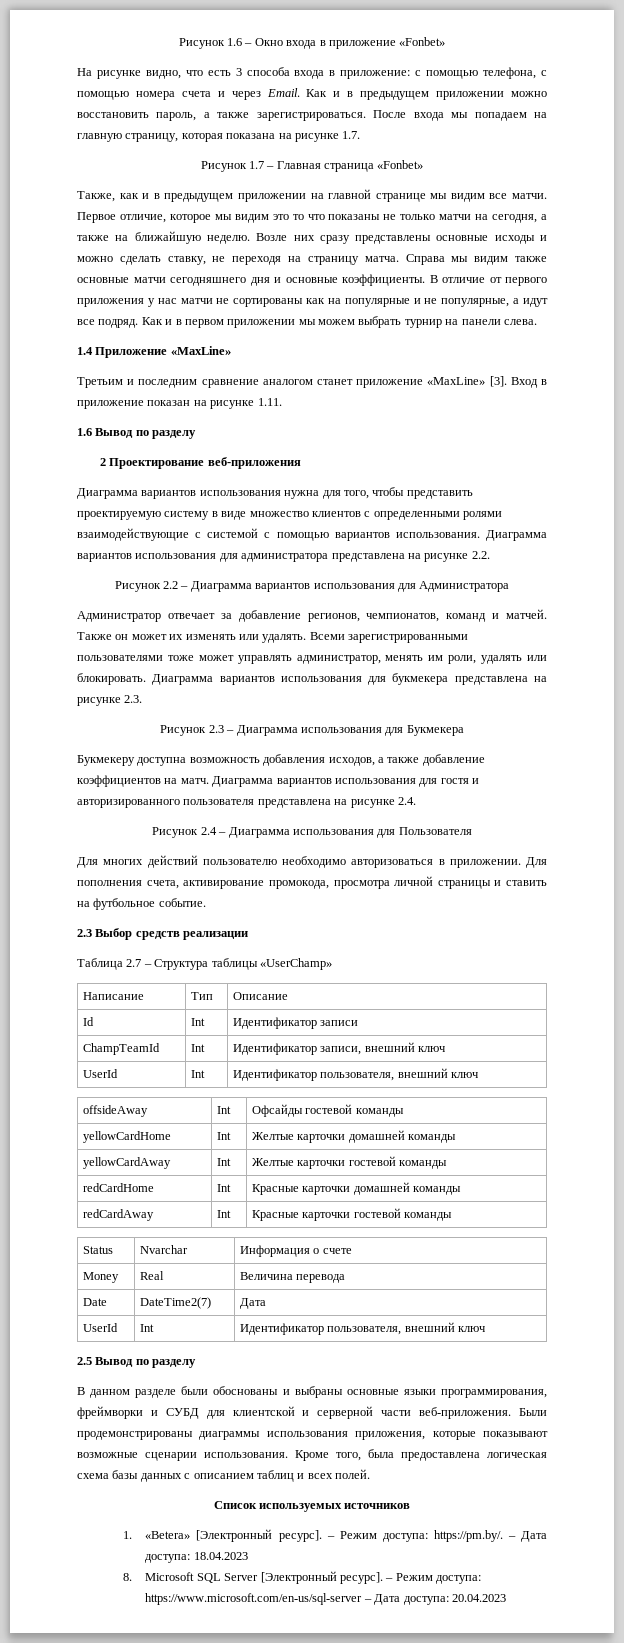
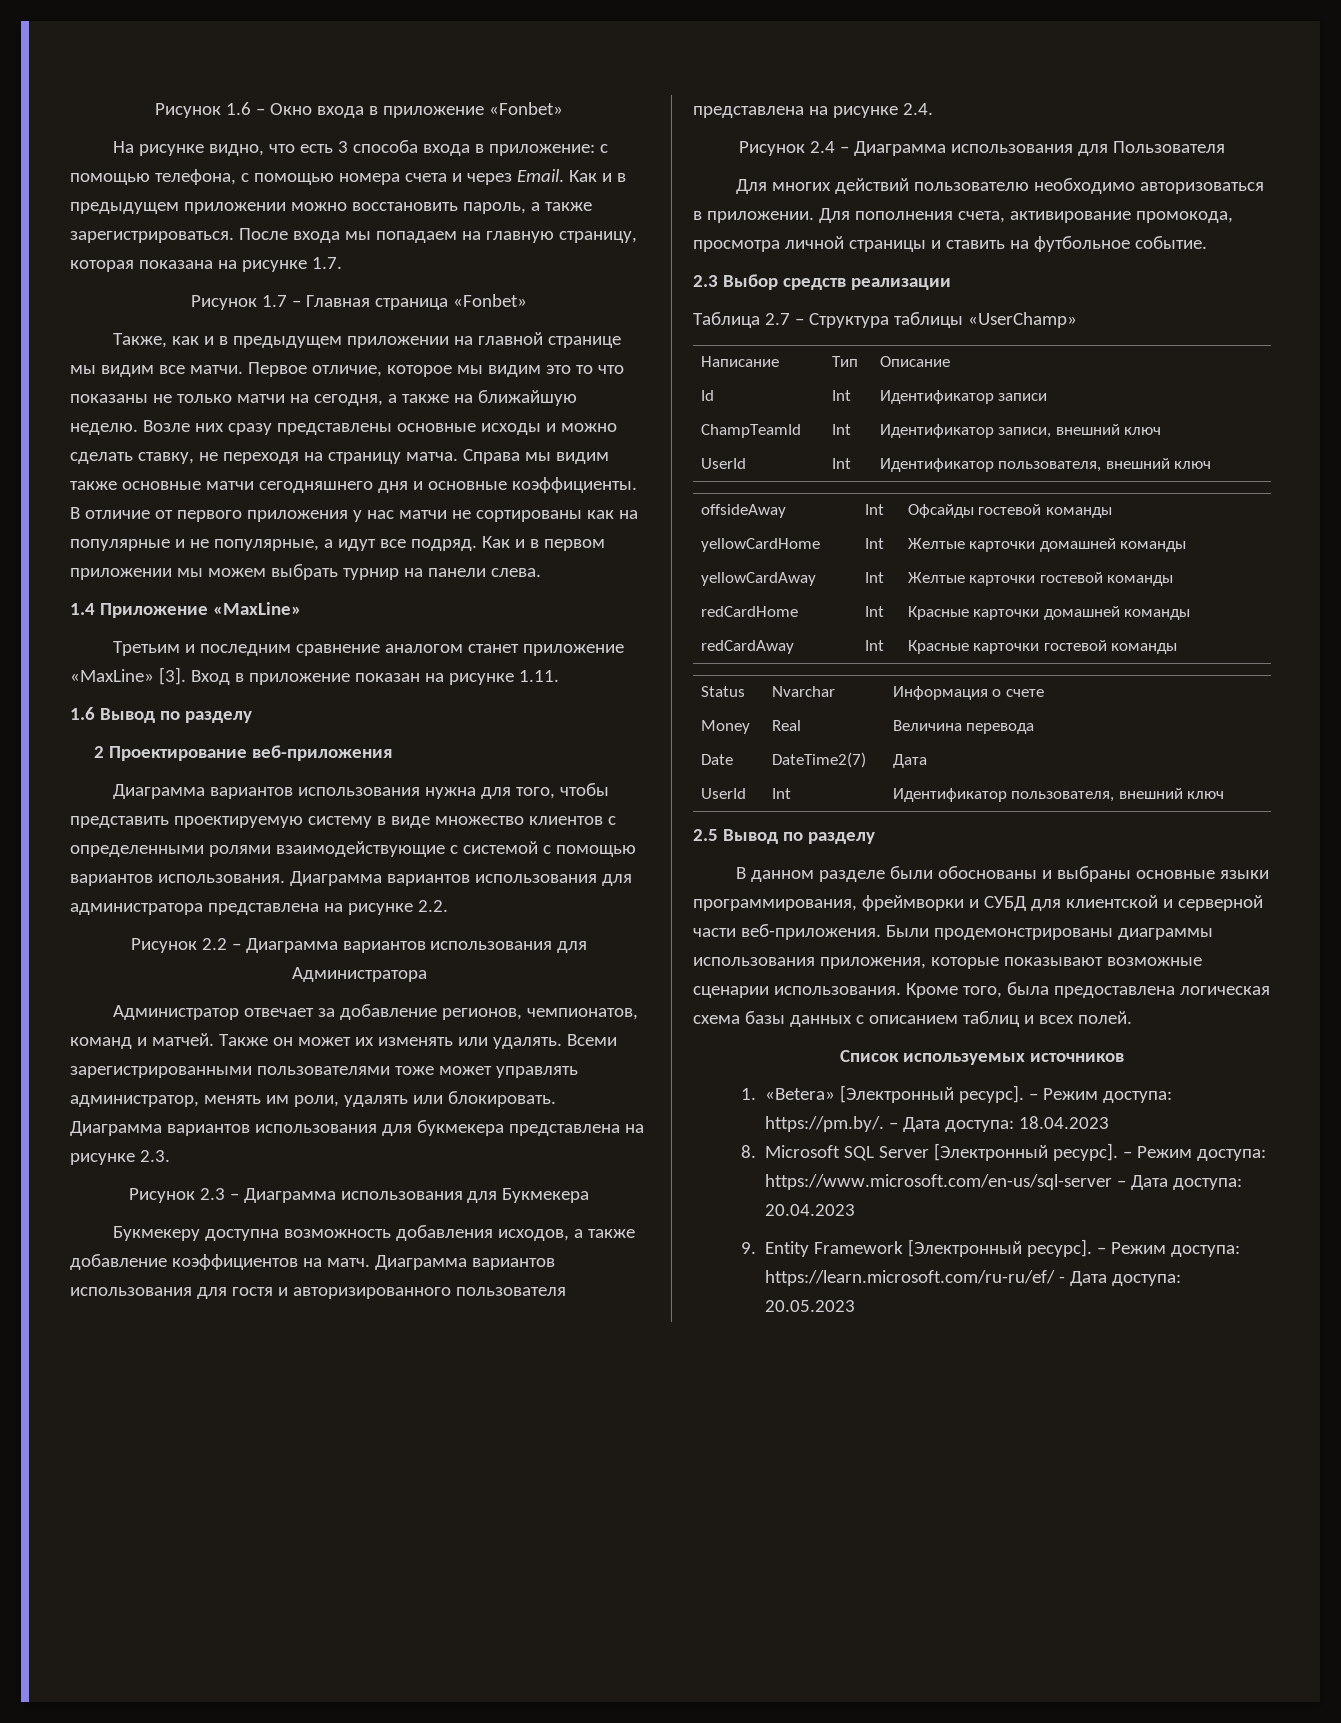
+ 9. Entity Framework [Электронный ресурс]. – Режим доступа: https://learn.microsoft.com/ru-ru/ef/ - Дата доступа: 20.05.2023

